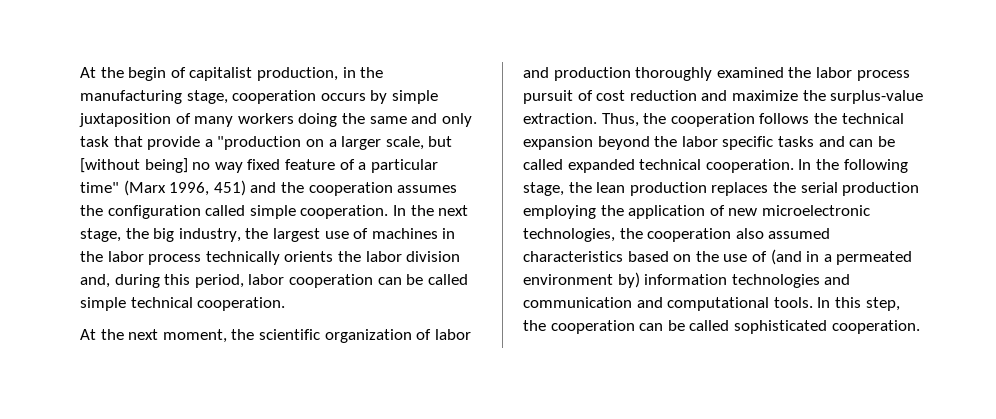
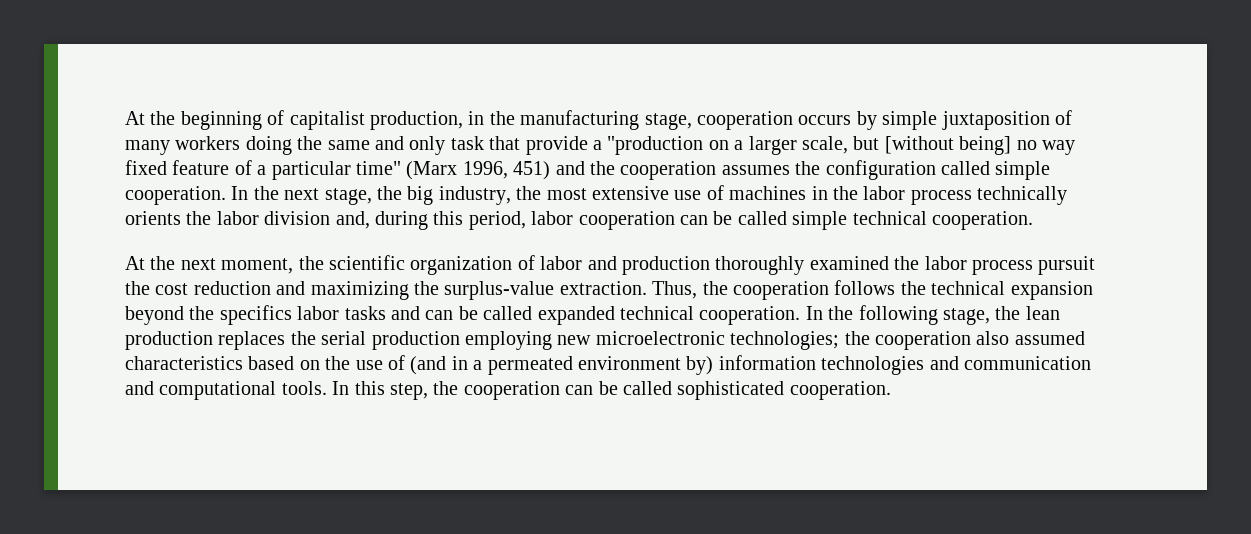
- At the begin of capitalist production, in the manufacturing stage, cooperation occurs by simple juxtaposition of many workers doing the same and only task that provide a "production on a larger scale, but [without being] no way fixed feature of a particular time" (Marx 1996, 451) and the cooperation assumes the configuration called simple cooperation.
+ At the beginning of capitalist production, in the manufacturing stage, cooperation occurs by simple juxtaposition of many workers doing the same and only task that provide a "production on a larger scale, but [without being] no way fixed feature of a particular time" (Marx 1996, 451) and the cooperation assumes the configuration called simple cooperation.
- In the next stage, the big industry, the largest use of machines in the labor process technically orients the labor division and, during this period, labor cooperation can be called simple technical cooperation.
+ In the next stage, the big industry, the most extensive use of machines in the labor process technically orients the labor division and, during this period, labor cooperation can be called simple technical cooperation.
- At the next moment, the scientific organization of labor and production thoroughly examined the labor process pursuit of cost reduction and maximize the surplus-value extraction.
+ At the next moment, the scientific organization of labor and production thoroughly examined the labor process pursuit the cost reduction and maximizing the surplus-value extraction.
- Thus, the cooperation follows the technical expansion beyond the labor specific tasks and can be called expanded technical cooperation.
+ Thus, the cooperation follows the technical expansion beyond the specifics labor tasks and can be called expanded technical cooperation.
- In the following stage, the lean production replaces the serial production employing the application of new microelectronic technologies, the cooperation also assumed characteristics based on the use of (and in a permeated environment by) information technologies and communication and computational tools.
+ In the following stage, the lean production replaces the serial production employing new microelectronic technologies; the cooperation also assumed characteristics based on the use of (and in a permeated environment by) information technologies and communication and computational tools.

